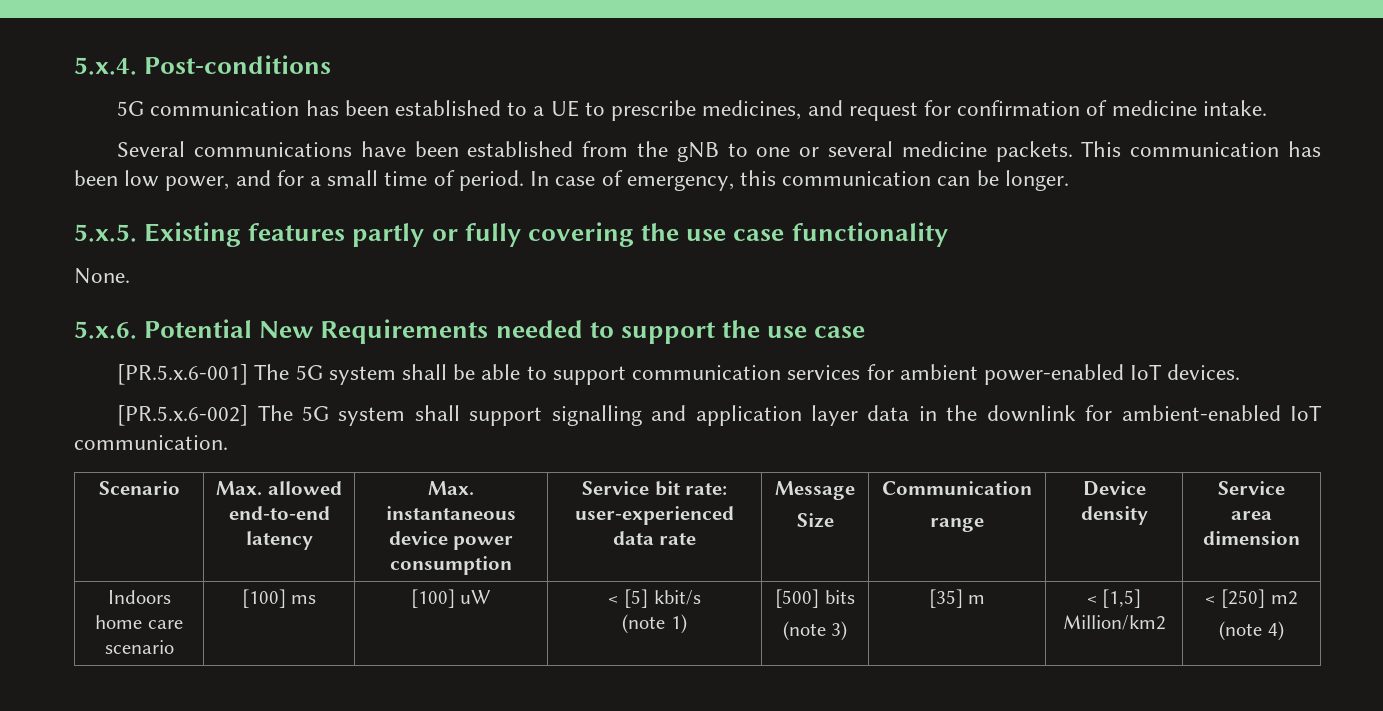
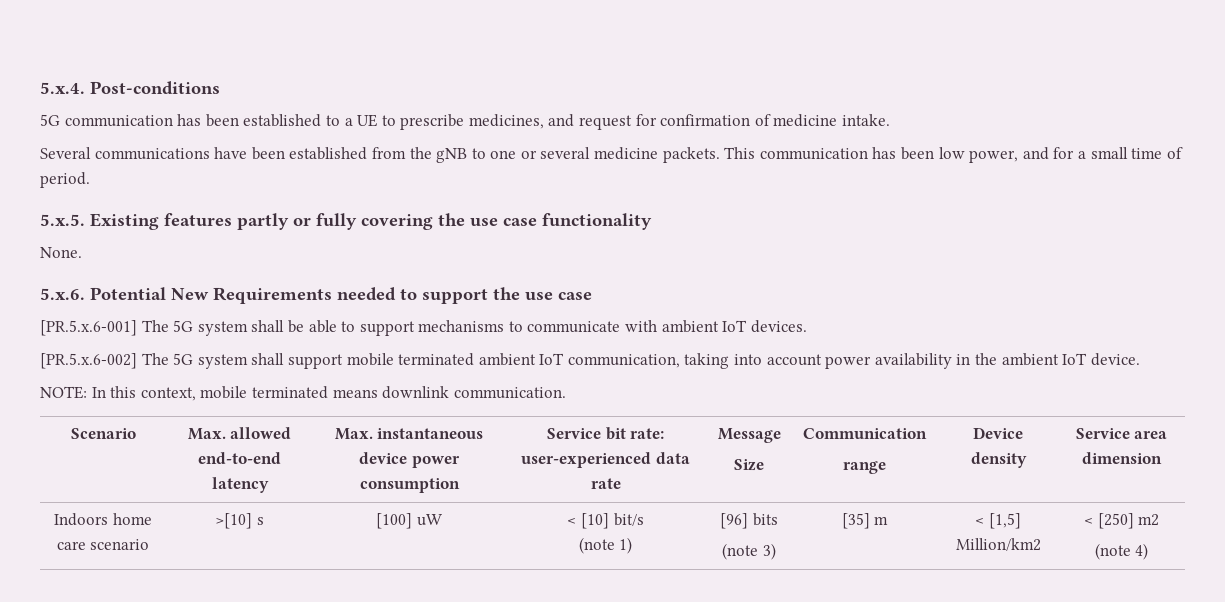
- In case of emergency, this communication can be longer.
- [PR.5.x.6-001] The 5G system shall be able to support communication services for ambient power-enabled IoT devices.
+ [PR.5.x.6-001] The 5G system shall be able to support mechanisms to communicate with ambient IoT devices.
- [PR.5.x.6-002] The 5G system shall support signalling and application layer data in the downlink for ambient-enabled IoT communication.
+ [PR.5.x.6-002] The 5G system shall support mobile terminated ambient IoT communication, taking into account power availability in the ambient IoT device.
+ NOTE: In this context, mobile terminated means downlink communication.
- Indoors home care scenario | [100] ms | [100] uW | < [5] kbit/s
- (note 1) | [500] bits
+ Indoors home care scenario | >[10] s | [100] uW | < [10] bit/s
+ (note 1) | [96] bits

